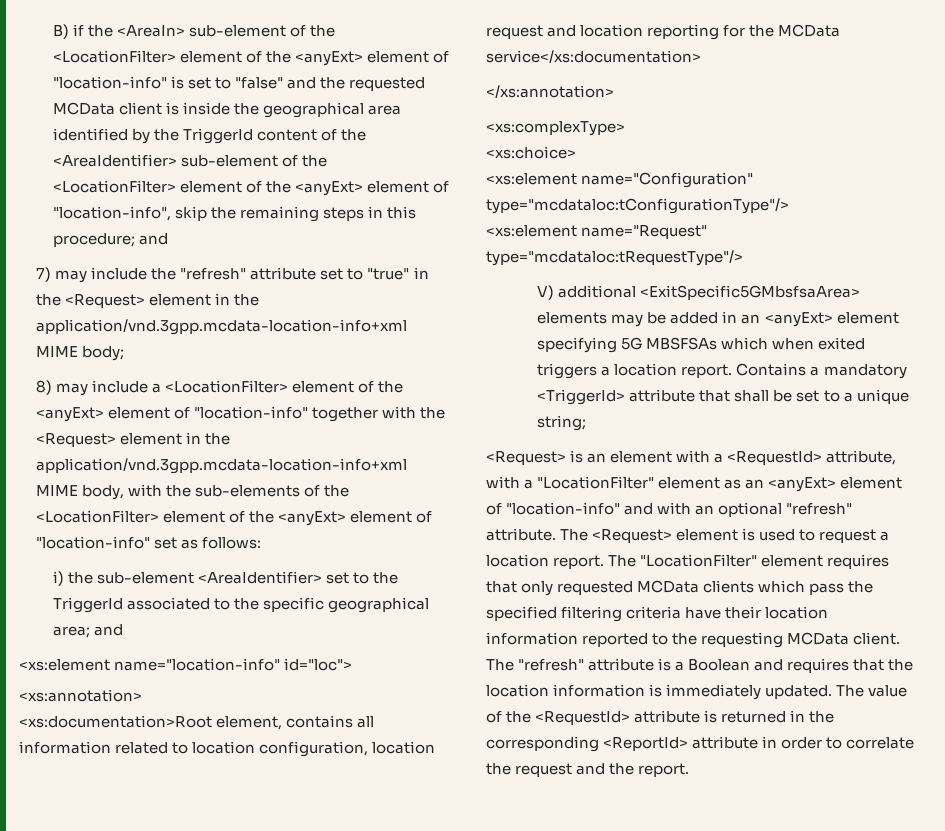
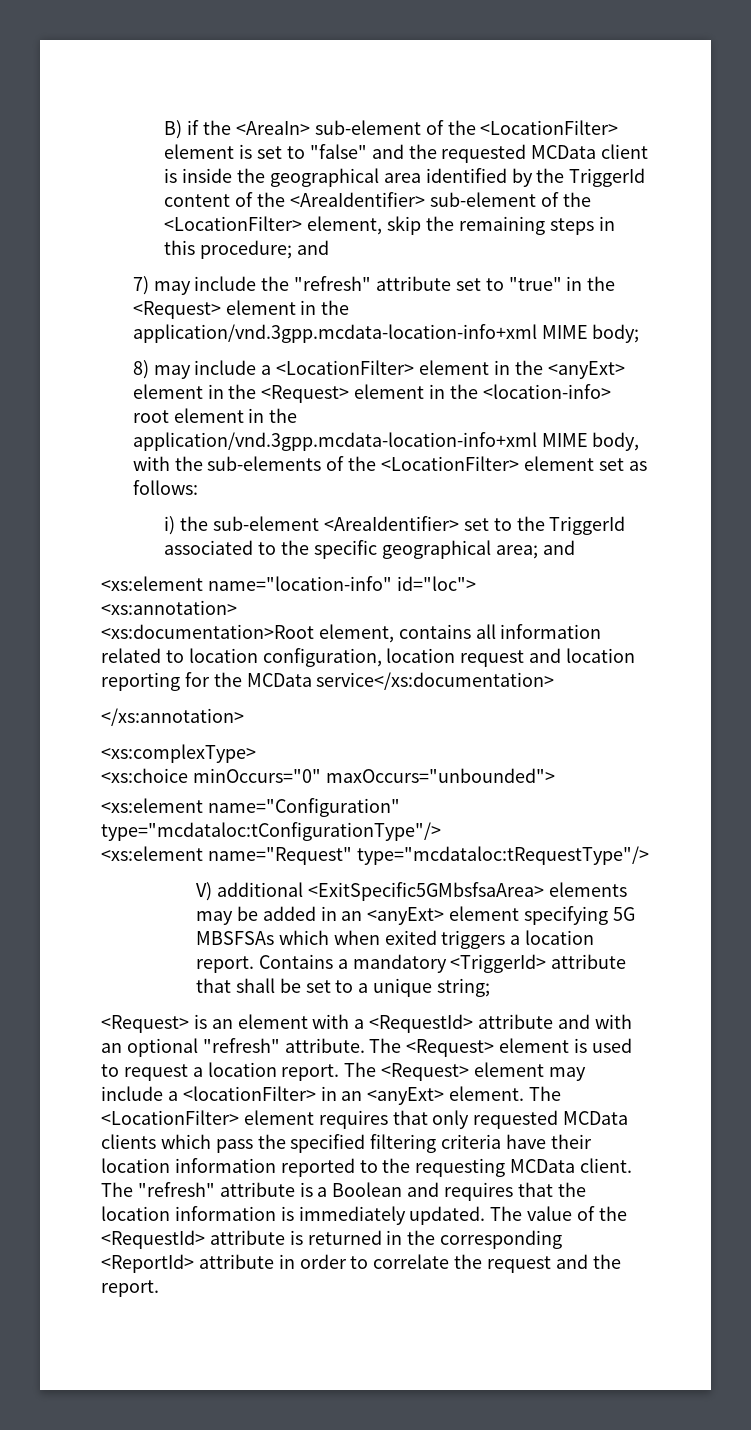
- B) if the <AreaIn> sub-element of the <LocationFilter> element of the <anyExt> element of "location-info" is set to "false" and the requested MCData client is inside the geographical area identified by the TriggerId content of the <AreaIdentifier> sub-element of the <LocationFilter> element of the <anyExt> element of "location-info", skip the remaining steps in this procedure; and
+ B) if the <AreaIn> sub-element of the <LocationFilter> element is set to "false" and the requested MCData client is inside the geographical area identified by the TriggerId content of the <AreaIdentifier> sub-element of the <LocationFilter> element, skip the remaining steps in this procedure; and
- 8) may include a <LocationFilter> element of the <anyExt> element of "location-info" together with the <Request> element in the application/vnd.3gpp.mcdata-location-info+xml MIME body, with the sub-elements of the <LocationFilter> element of the <anyExt> element of "location-info" set as follows:
+ 8) may include a <LocationFilter> element in the <anyExt> element in the <Request> element in the <location-info> root element in the application/vnd.3gpp.mcdata-location-info+xml MIME body, with the sub-elements of the <LocationFilter> element set as follows:
- <xs:choice>
+ <xs:choice minOccurs="0" maxOccurs="unbounded">
- <Request> is an element with a <RequestId> attribute, with a "LocationFilter" element as an <anyExt> element of "location-info" and with an optional "refresh" attribute.
+ <Request> is an element with a <RequestId> attribute and with an optional "refresh" attribute.
- The "LocationFilter" element requires that only requested MCData clients which pass the specified filtering criteria have their location information reported to the requesting MCData client.
+ The <Request> element may include a <locationFilter> in an <anyExt> element. The <LocationFilter> element requires that only requested MCData clients which pass the specified filtering criteria have their location information reported to the requesting MCData client.

